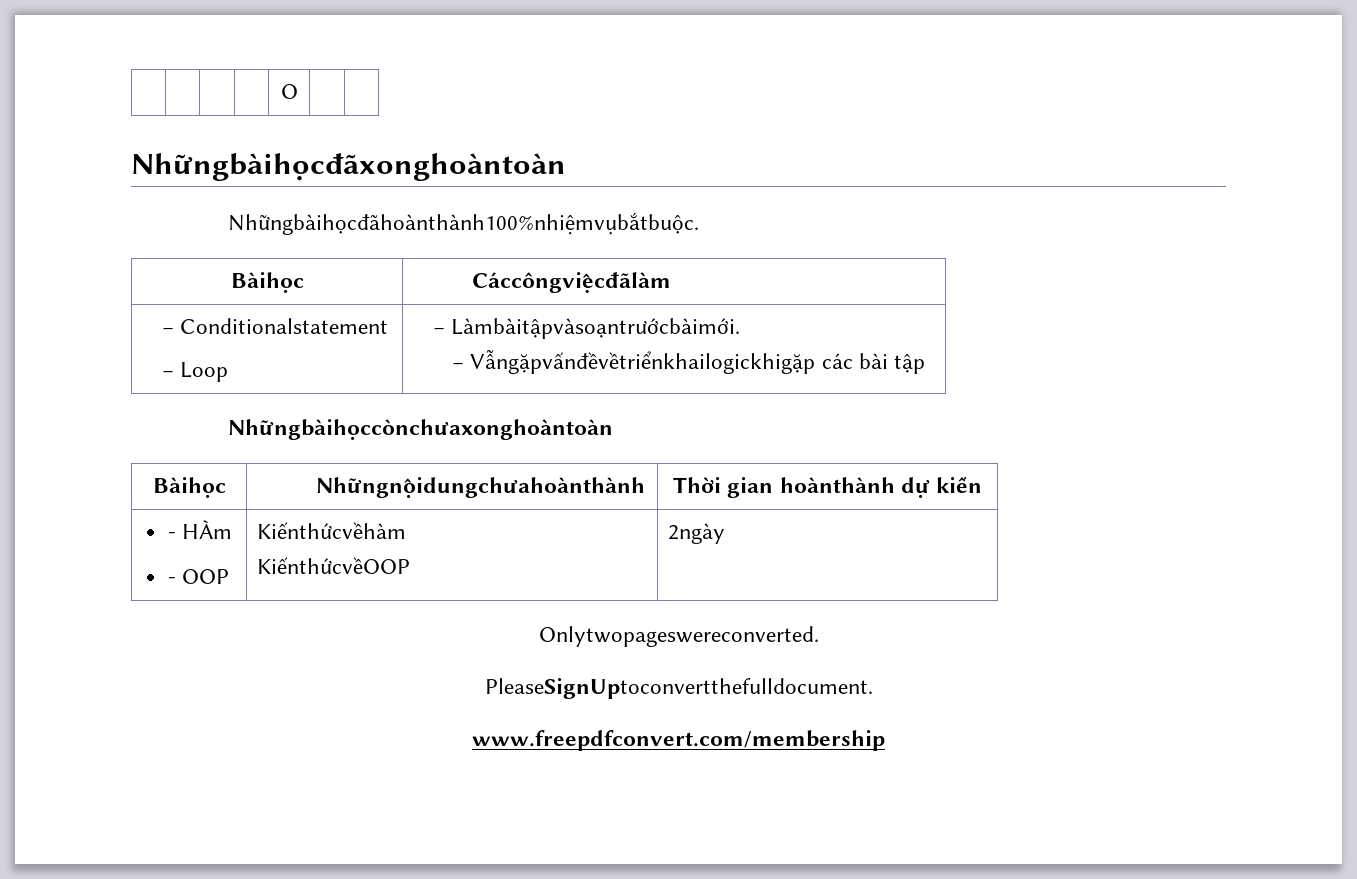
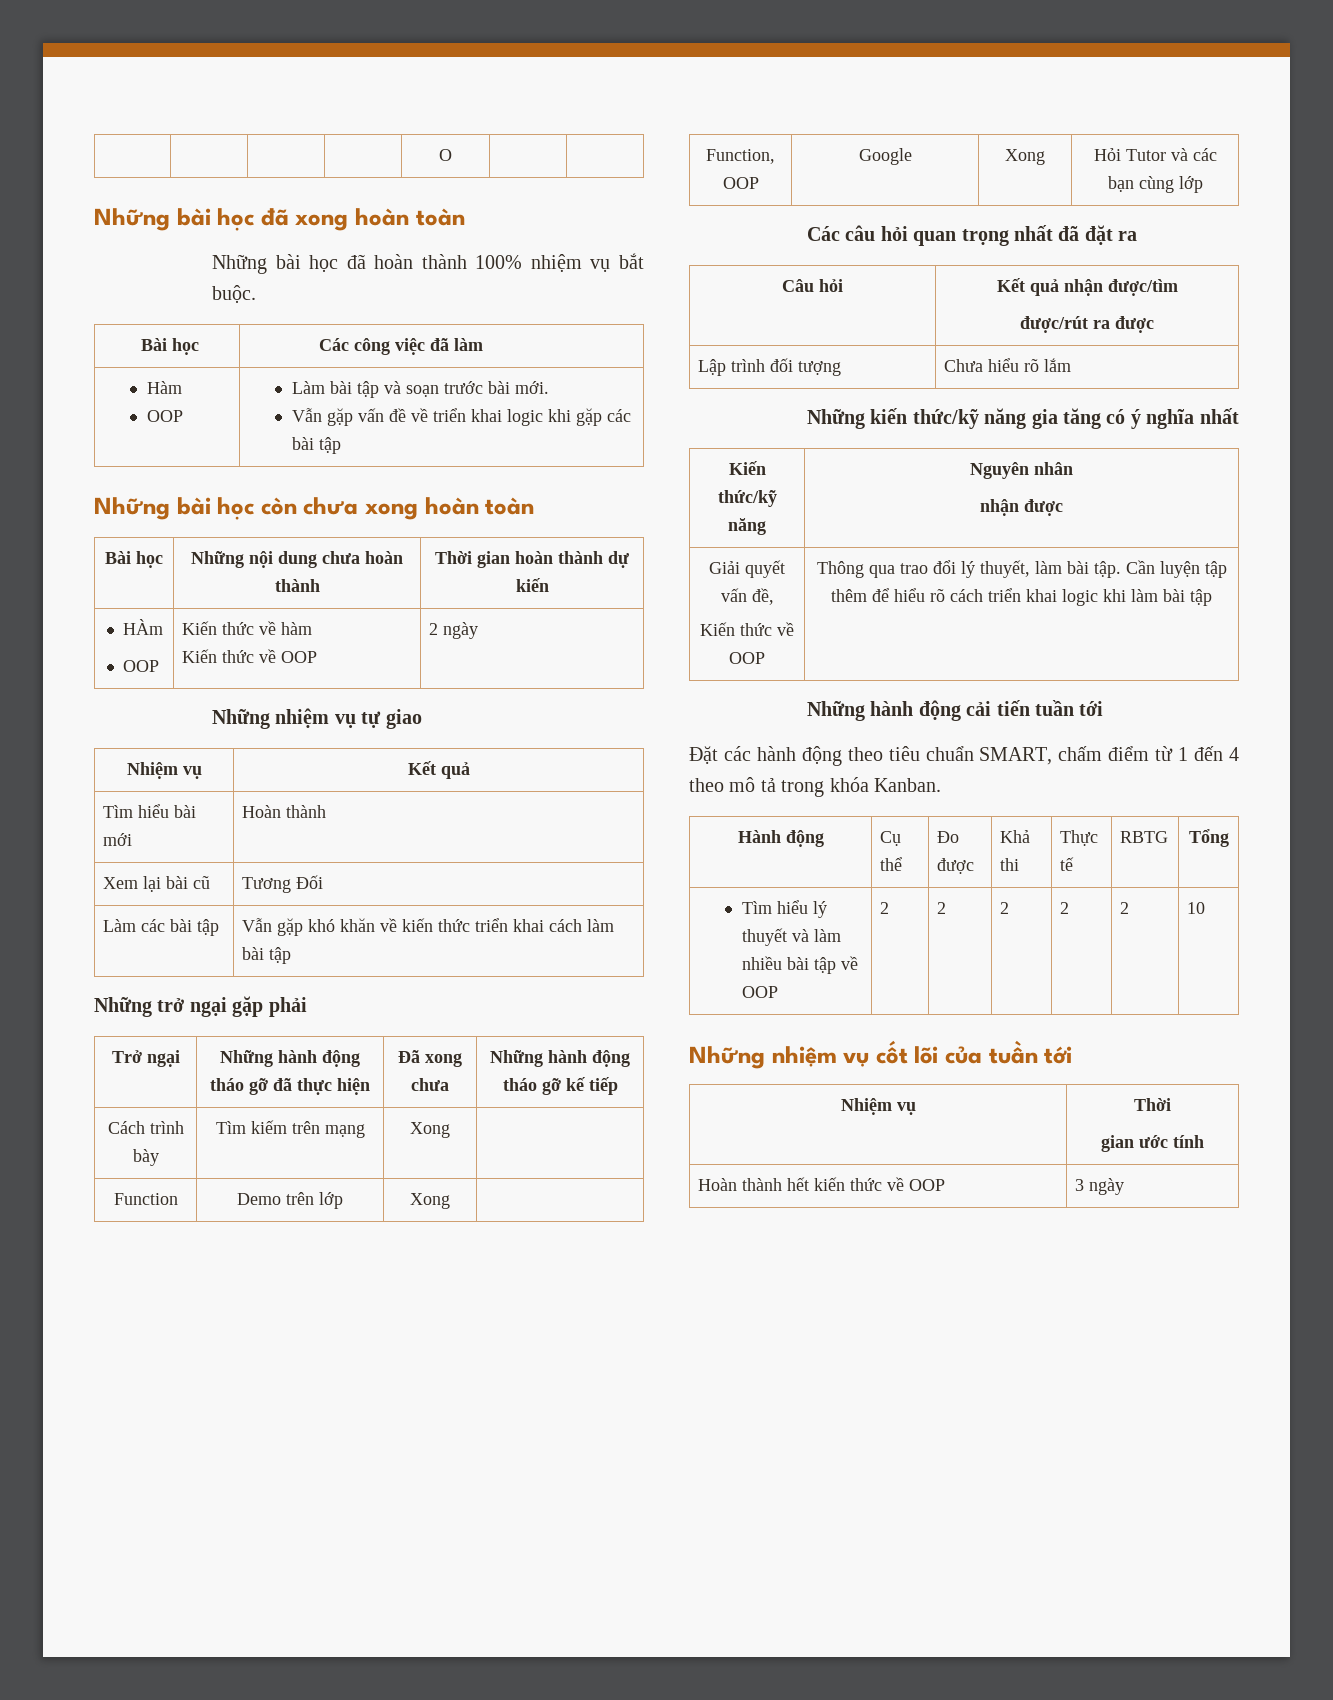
- Nhữngbàihọcđãxonghoàntoàn
- Nhữngbàihọcđãhoànthành100%nhiệmvụbắtbuộc.
- Bàihọc | Cáccôngviệcđãlàm
- − Conditionalstatement
- − Loop | − Làmbàitậpvàsoạntrướcbàimới.
- − Vẫngặpvấnđềvềtriểnkhailogickhigặp các bài tập
- Nhữngbàihọccònchưaxonghoàntoàn
- Bàihọc | Nhữngnộidungchưahoànthành | Thời gian hoànthành dự kiến
+ Những bài học đã xong hoàn toàn
+ Những bài học đã hoàn thành 100% nhiệm vụ bắt buộc.
+ Bài học | Các công việc đã làm
+ Hàm
+ OOP | Làm bài tập và soạn trước bài mới.
+ Vẫn gặp vấn đề về triển khai logic khi gặp các bài tập
+ Những bài học còn chưa xong hoàn toàn
+ Bài học | Những nội dung chưa hoàn thành | Thời gian hoàn thành dự kiến
- - HÀm
- - OOP | Kiếnthứcvềhàm
- KiếnthứcvềOOP | 2ngày
- Onlytwopageswereconverted.
- PleaseSignUptoconvertthefulldocument.
- www.freepdfconvert.com/membership
+ HÀm
+ OOP | Kiến thức về hàm
+ Kiến thức về OOP | 2 ngày
+ Những nhiệm vụ tự giao
+ Nhiệm vụ | Kết quả
+ Tìm hiểu bài mới | Hoàn thành
+ Xem lại bài cũ | Tương Đối
+ Làm các bài tập | Vẫn gặp khó khăn về kiến thức triển khai cách làm bài tập
+ Những trở ngại gặp phải
+ Trở ngại | Những hành động tháo gỡ đã thực hiện | Đã xong chưa | Những hành động tháo gỡ kế tiếp
+ Cách trình bày | Tìm kiếm trên mạng | Xong |
+ Function | Demo trên lớp | Xong |
+ Function, OOP | Google | Xong | Hỏi Tutor và các bạn cùng lớp
+ Các câu hỏi quan trọng nhất đã đặt ra
+ Câu hỏi | Kết quả nhận được/tìm
+ được/rút ra được
+ Lập trình đối tượng | Chưa hiểu rõ lắm
+ Những kiến thức/kỹ năng gia tăng có ý nghĩa nhất
+ Kiến thức/kỹ năng | Nguyên nhân
+ nhận được
+ Giải quyết vấn đề,
+ Kiến thức về OOP | Thông qua trao đổi lý thuyết, làm bài tập. Cần luyện tập thêm để hiểu rõ cách triển khai logic khi làm bài tập
+ Những hành động cải tiến tuần tới
+ Đặt các hành động theo tiêu chuẩn SMART, chấm điểm từ 1 đến 4 theo mô tả trong khóa Kanban.
+ Hành động | Cụ thể | Đo được | Khả thi | Thực tế | RBTG | Tổng
+ Tìm hiểu lý thuyết và làm nhiều bài tập về OOP | 2 | 2 | 2 | 2 | 2 | 10
+ Những nhiệm vụ cốt lõi của tuần tới
+ Nhiệm vụ | Thời
+ gian ước tính
+ Hoàn thành hết kiến thức về OOP | 3 ngày

